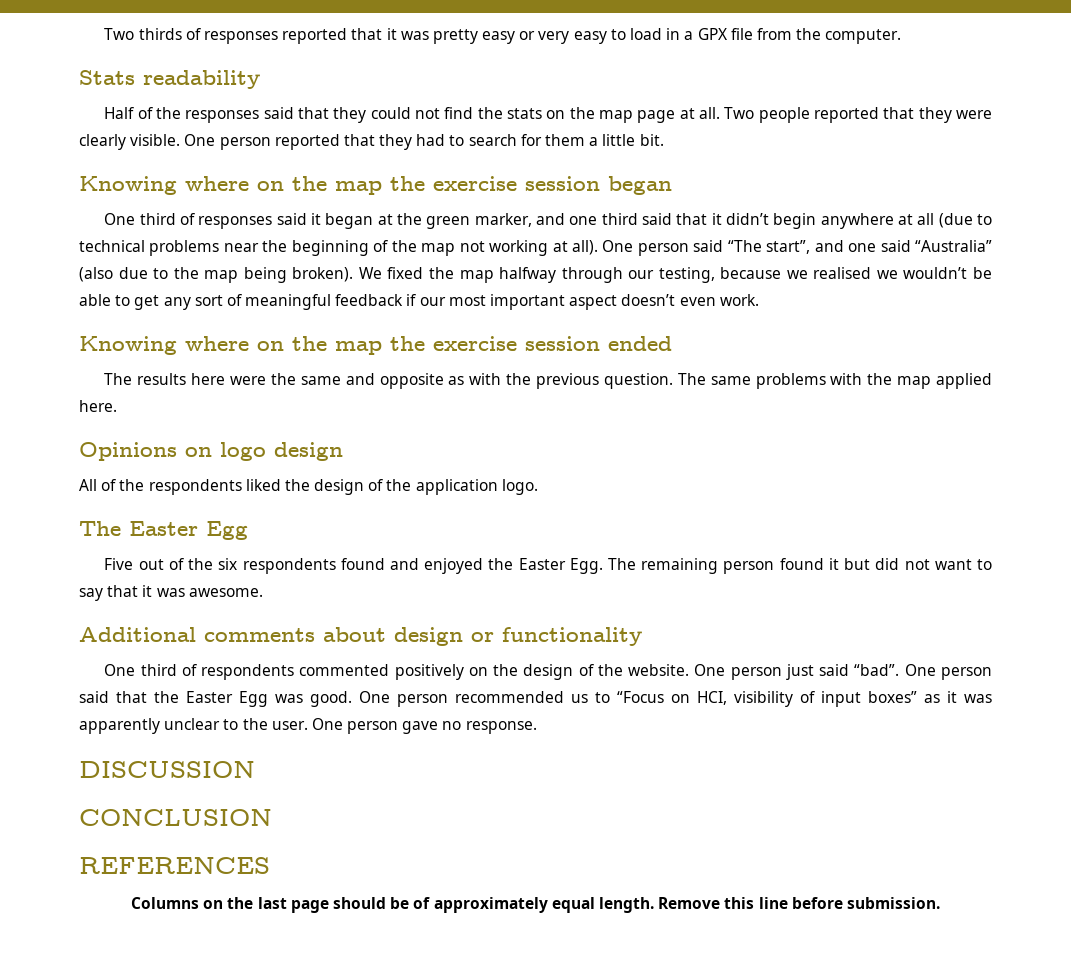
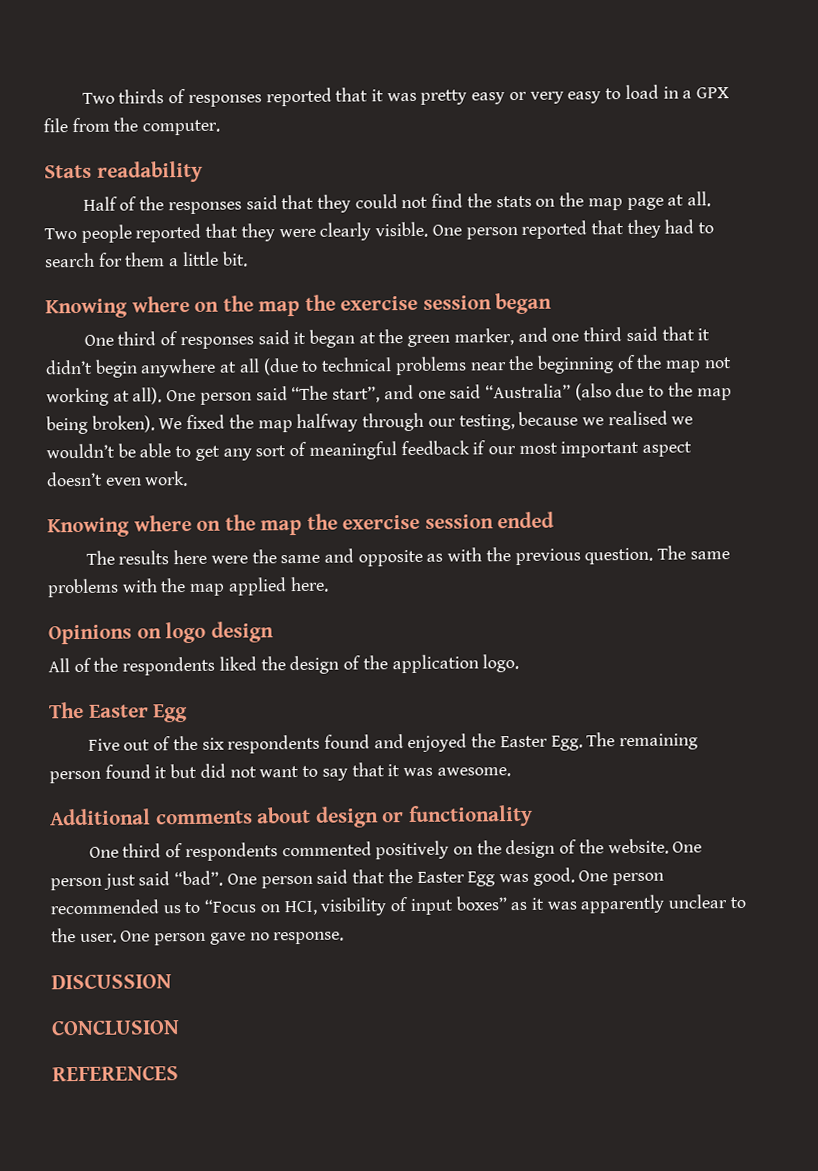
- Columns on the last page should be of approximately equal length. Remove this line before submission.

